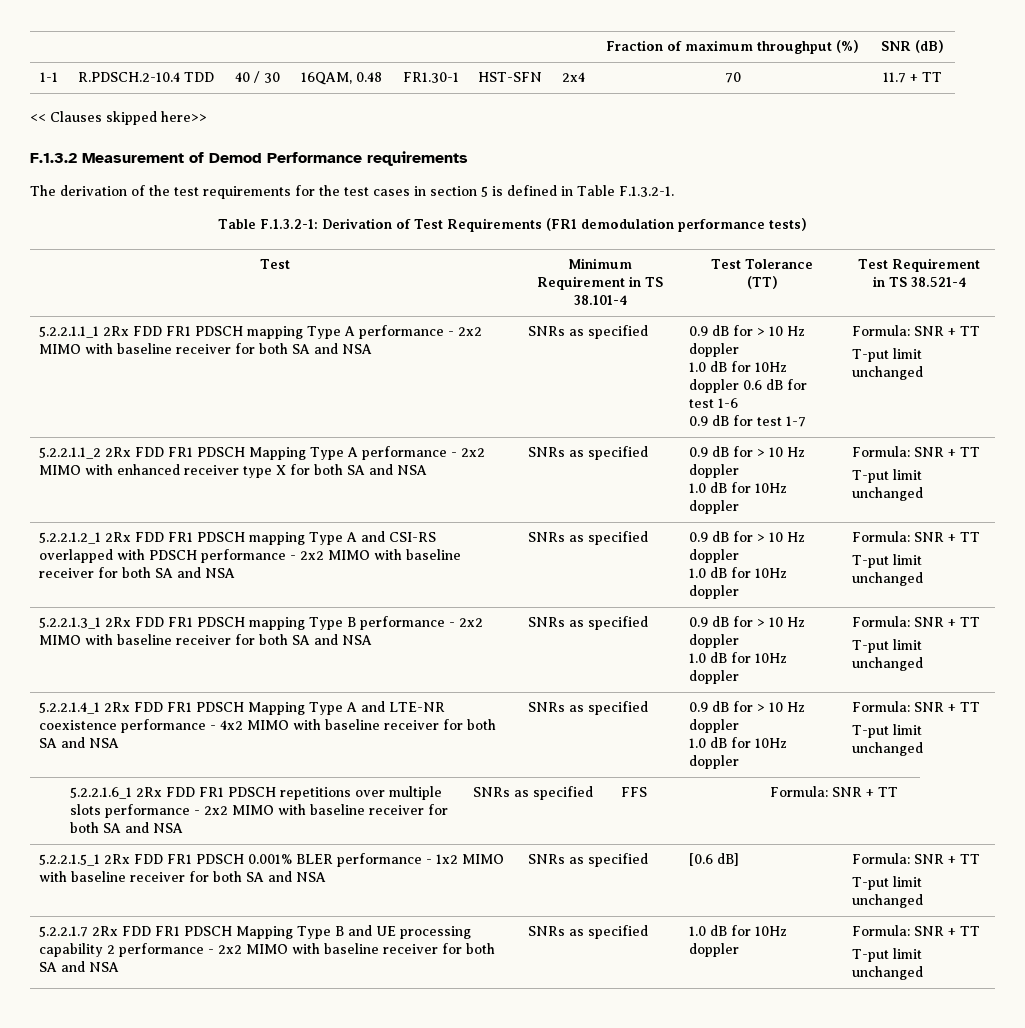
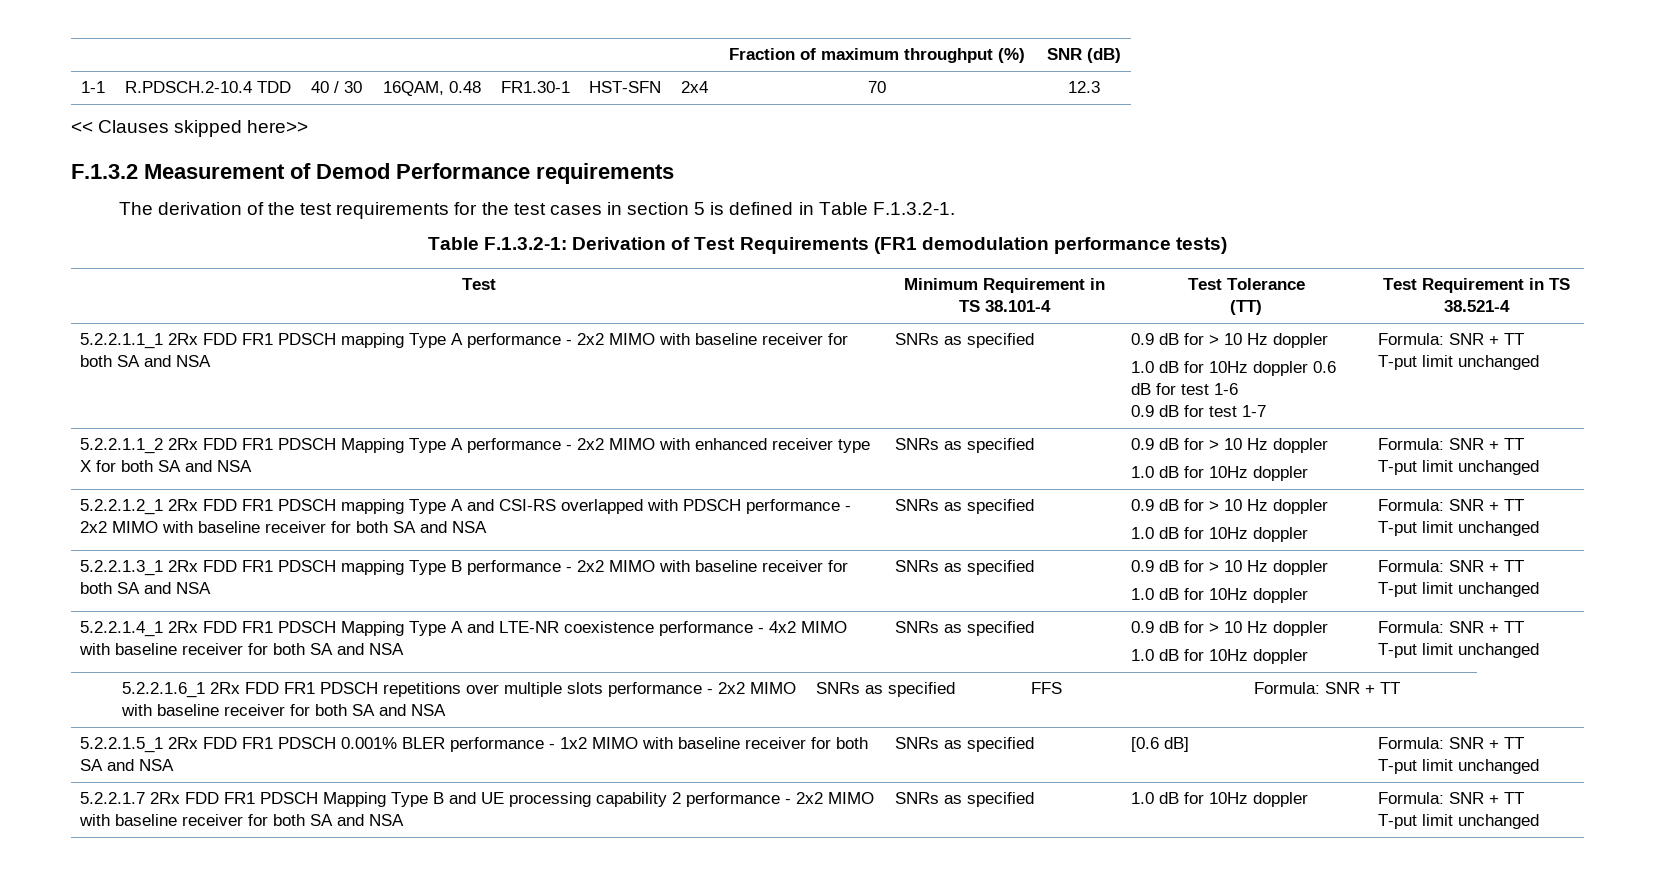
- 1-1 | R.PDSCH.2-10.4 TDD | 40 / 30 | 16QAM, 0.48 | FR1.30-1 | HST-SFN | 2x4 | 70 | 11.7 + TT
+ 1-1 | R.PDSCH.2-10.4 TDD | 40 / 30 | 16QAM, 0.48 | FR1.30-1 | HST-SFN | 2x4 | 70 | 12.3

